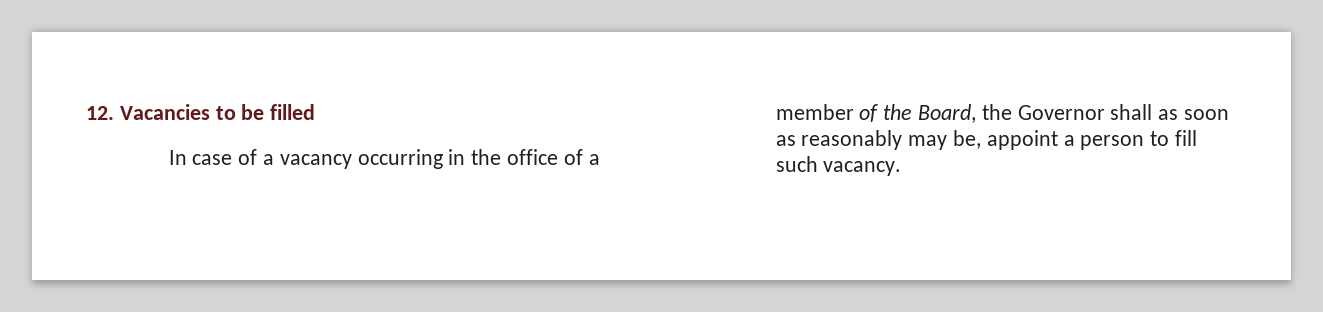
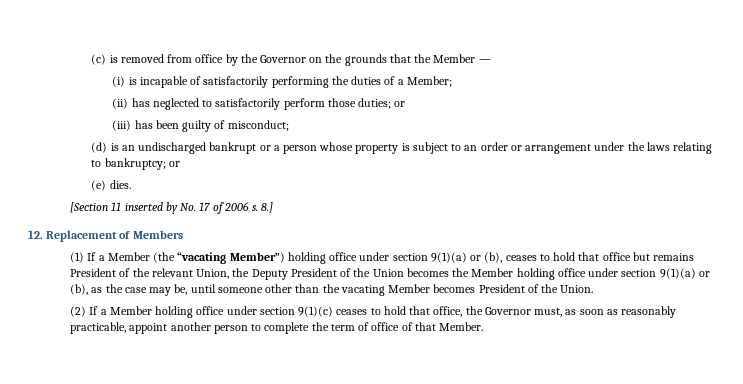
- 12. Vacancies to be filled
- In case of a vacancy occurring in the office of a member of the Board, the Governor shall as soon as reasonably may be, appoint a person to fill such vacancy.
+ (c) is removed from office by the Governor on the grounds that the Member —
+ (i) is incapable of satisfactorily performing the duties of a Member;
+ (ii) has neglected to satisfactorily perform those duties; or
+ (iii) has been guilty of misconduct;
+ (d) is an undischarged bankrupt or a person whose property is subject to an order or arrangement under the laws relating to bankruptcy; or
+ (e) dies.
+ [Section 11 inserted by No. 17 of 2006 s. 8.]
+ 12. Replacement of Members
+ (1) If a Member (the “vacating Member”) holding office under section 9(1)(a) or (b), ceases to hold that office but remains President of the relevant Union, the Deputy President of the Union becomes the Member holding office under section 9(1)(a) or (b), as the case may be, until someone other than the vacating Member becomes President of the Union.
+ (2) If a Member holding office under section 9(1)(c) ceases to hold that office, the Governor must, as soon as reasonably practicable, appoint another person to complete the term of office of that Member.

